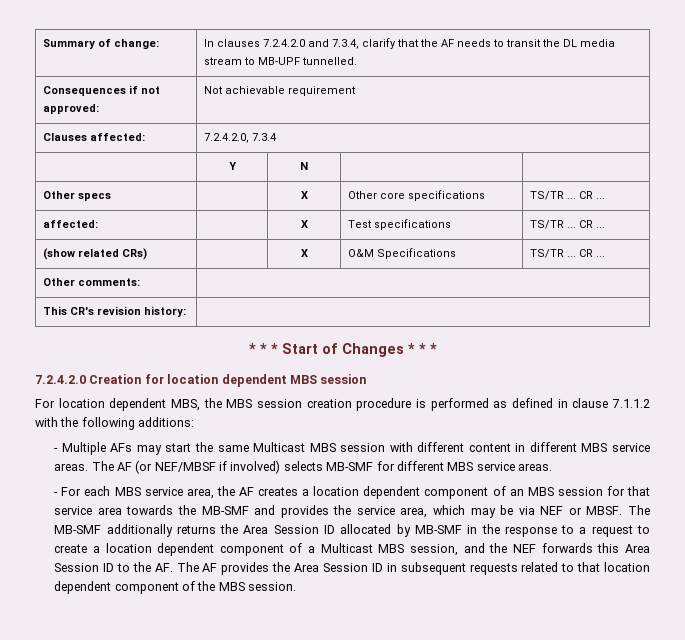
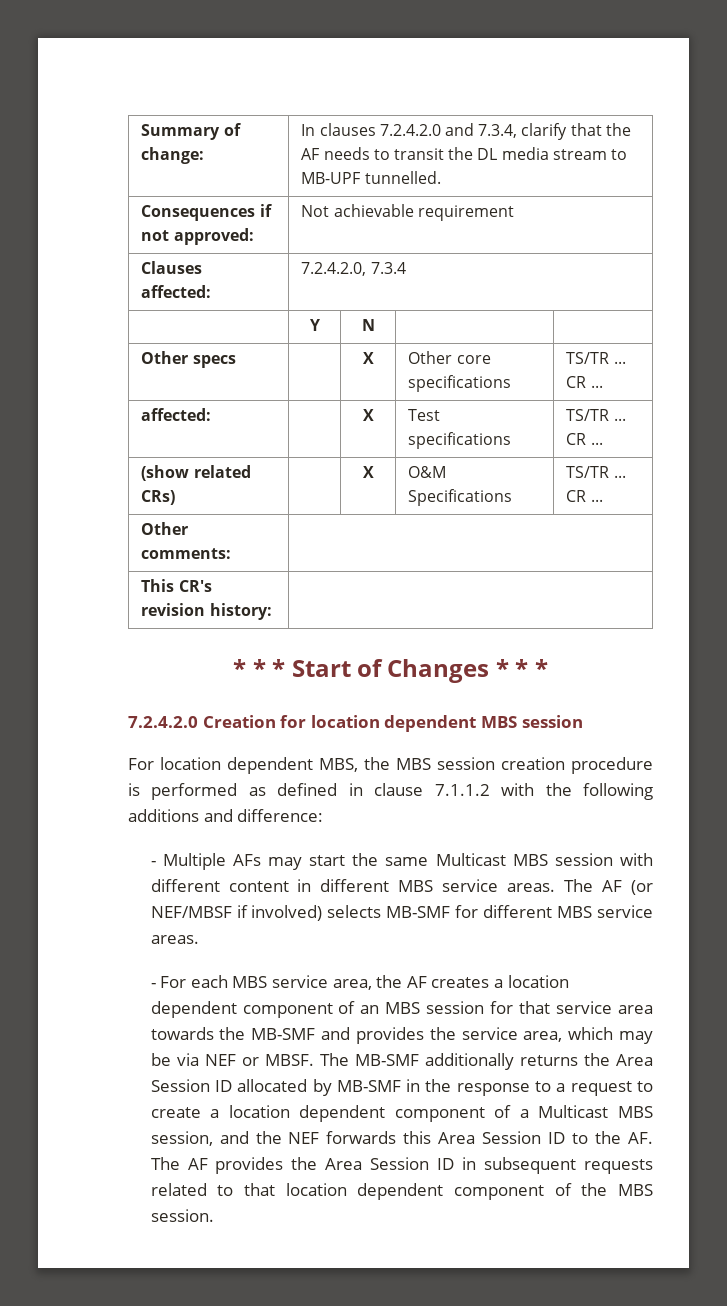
- For location dependent MBS, the MBS session creation procedure is performed as defined in clause 7.1.1.2 with the following additions:
+ For location dependent MBS, the MBS session creation procedure is performed as defined in clause 7.1.1.2 with the following additions and difference:

